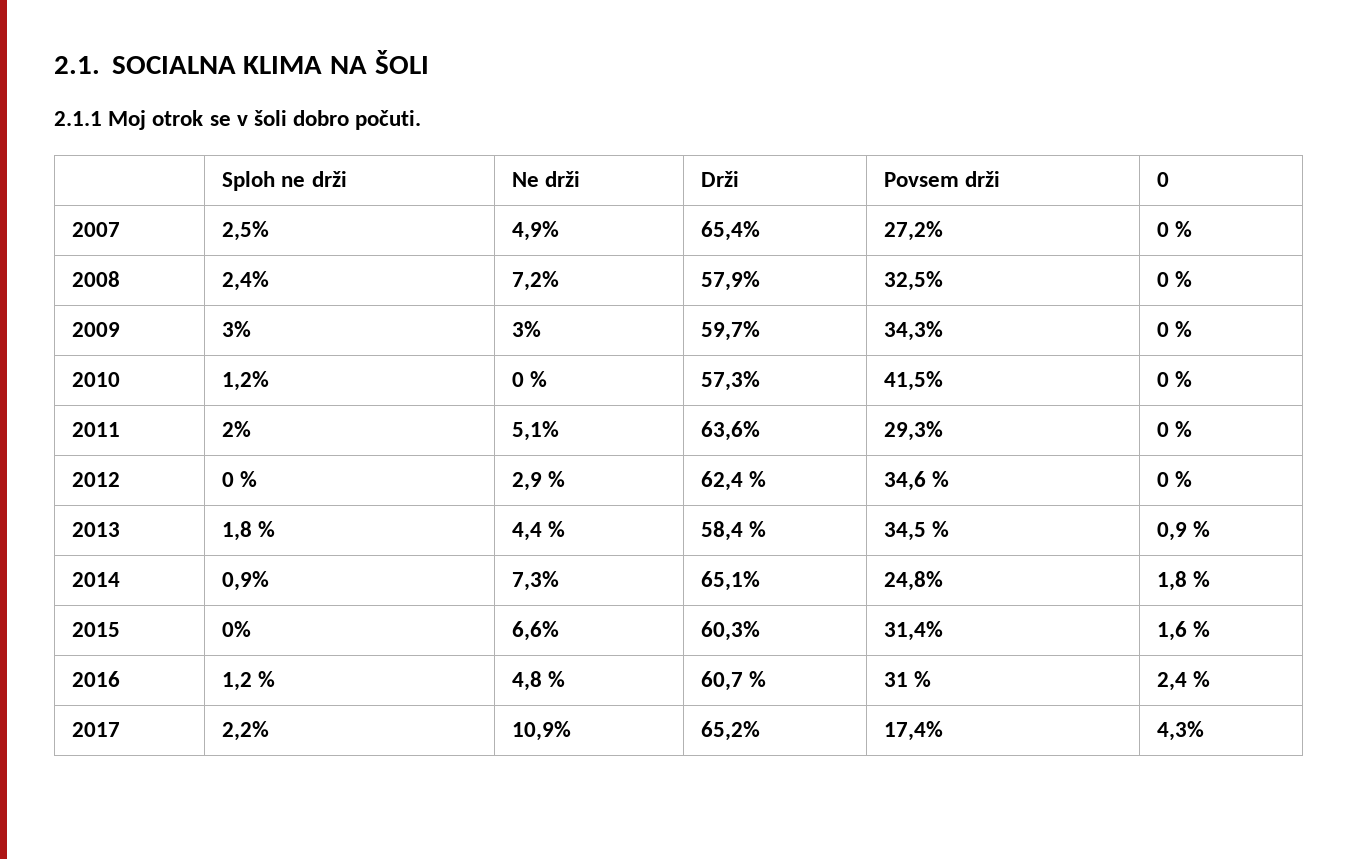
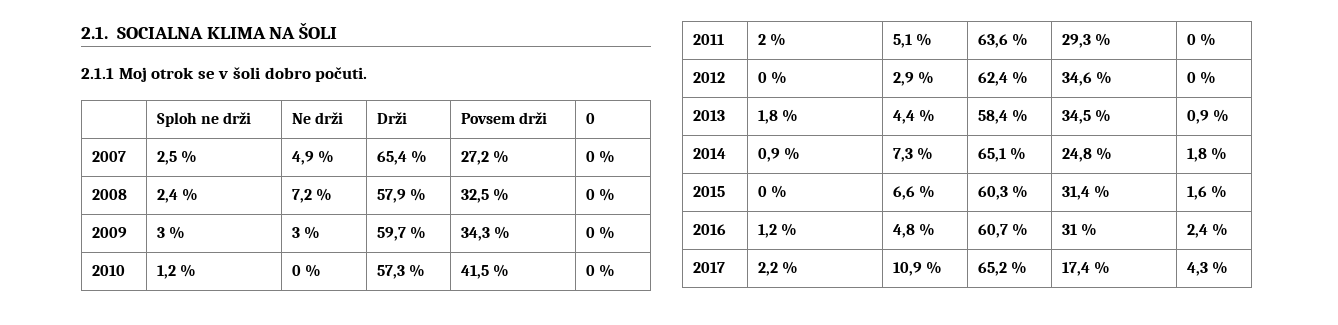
- 2007 | 2,5% | 4,9% | 65,4% | 27,2% | 0 %
- 2008 | 2,4% | 7,2% | 57,9% | 32,5% | 0 %
- 2009 | 3% | 3% | 59,7% | 34,3% | 0 %
+ 2007 | 2,5 % | 4,9 % | 65,4 % | 27,2 % | 0 %
+ 2008 | 2,4 % | 7,2 % | 57,9 % | 32,5 % | 0 %
+ 2009 | 3 % | 3 % | 59,7 % | 34,3 % | 0 %
- 2010 | 1,2% | 0 % | 57,3% | 41,5% | 0 %
+ 2010 | 1,2 % | 0 % | 57,3 % | 41,5 % | 0 %
- 2011 | 2% | 5,1% | 63,6% | 29,3% | 0 %
+ 2011 | 2 % | 5,1 % | 63,6 % | 29,3 % | 0 %
- 2014 | 0,9% | 7,3% | 65,1% | 24,8% | 1,8 %
- 2015 | 0% | 6,6% | 60,3% | 31,4% | 1,6 %
+ 2014 | 0,9 % | 7,3 % | 65,1 % | 24,8 % | 1,8 %
+ 2015 | 0 % | 6,6 % | 60,3 % | 31,4 % | 1,6 %
- 2017 | 2,2% | 10,9% | 65,2% | 17,4% | 4,3%
+ 2017 | 2,2 % | 10,9 % | 65,2 % | 17,4 % | 4,3 %

